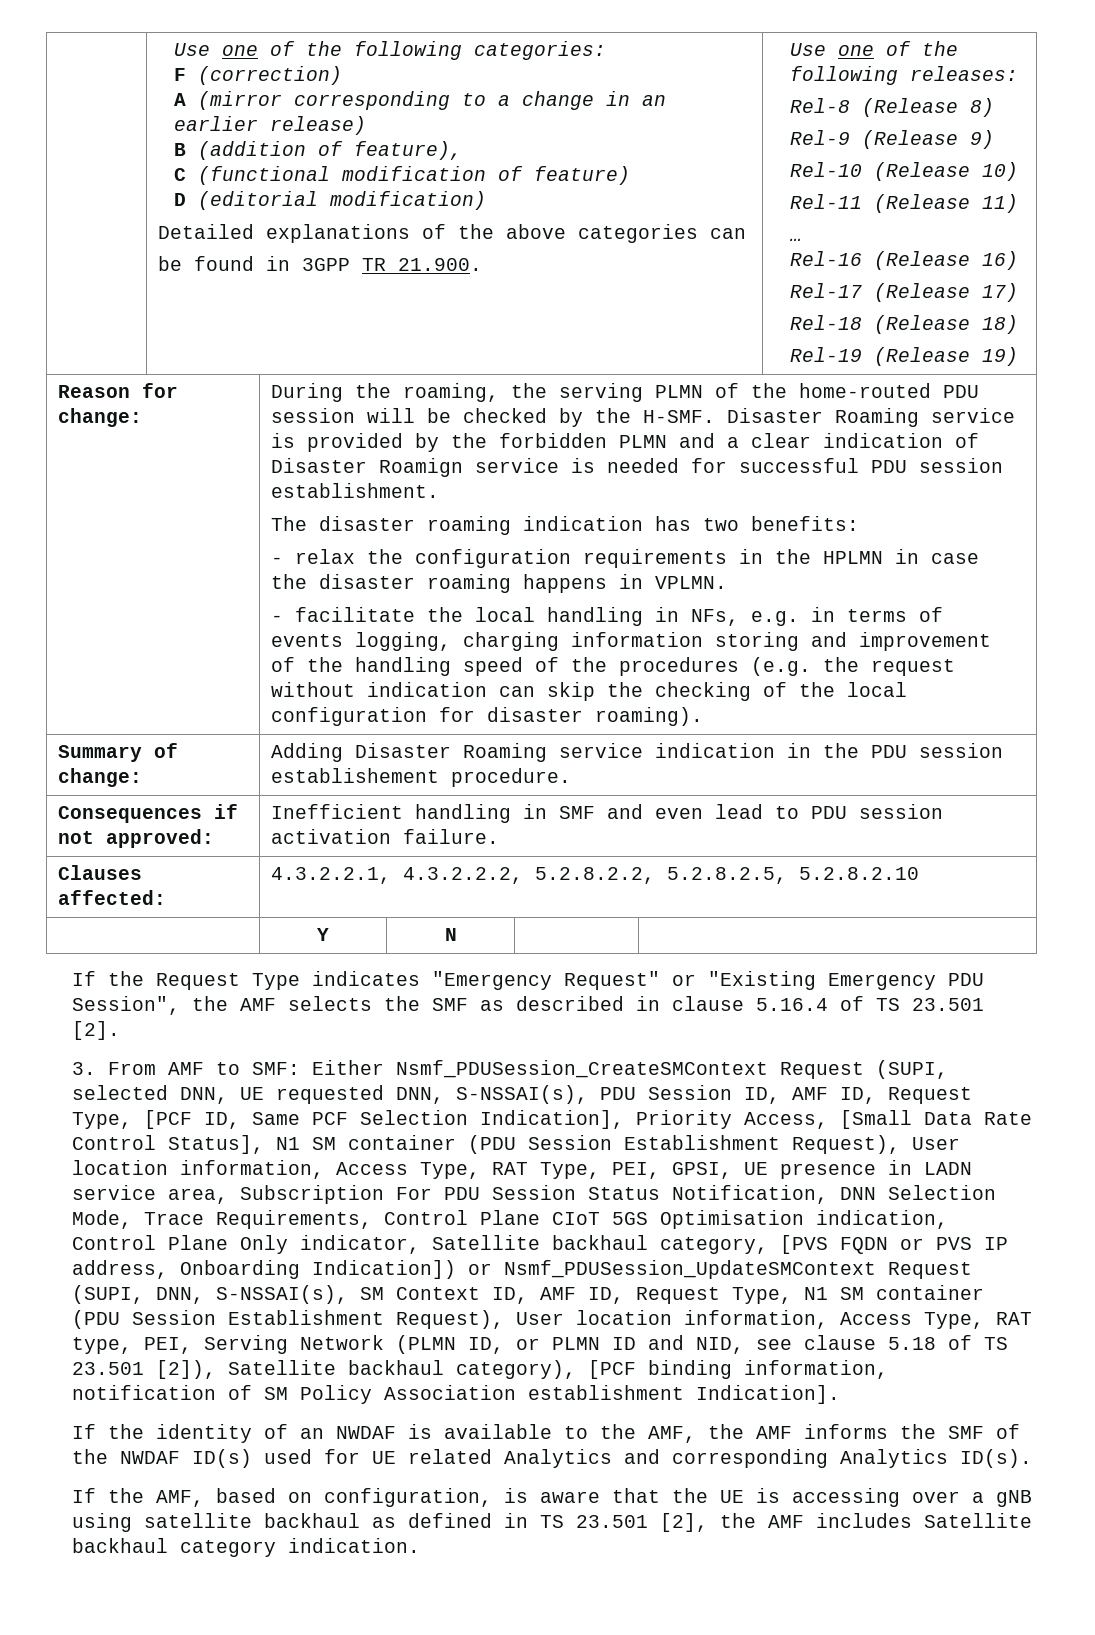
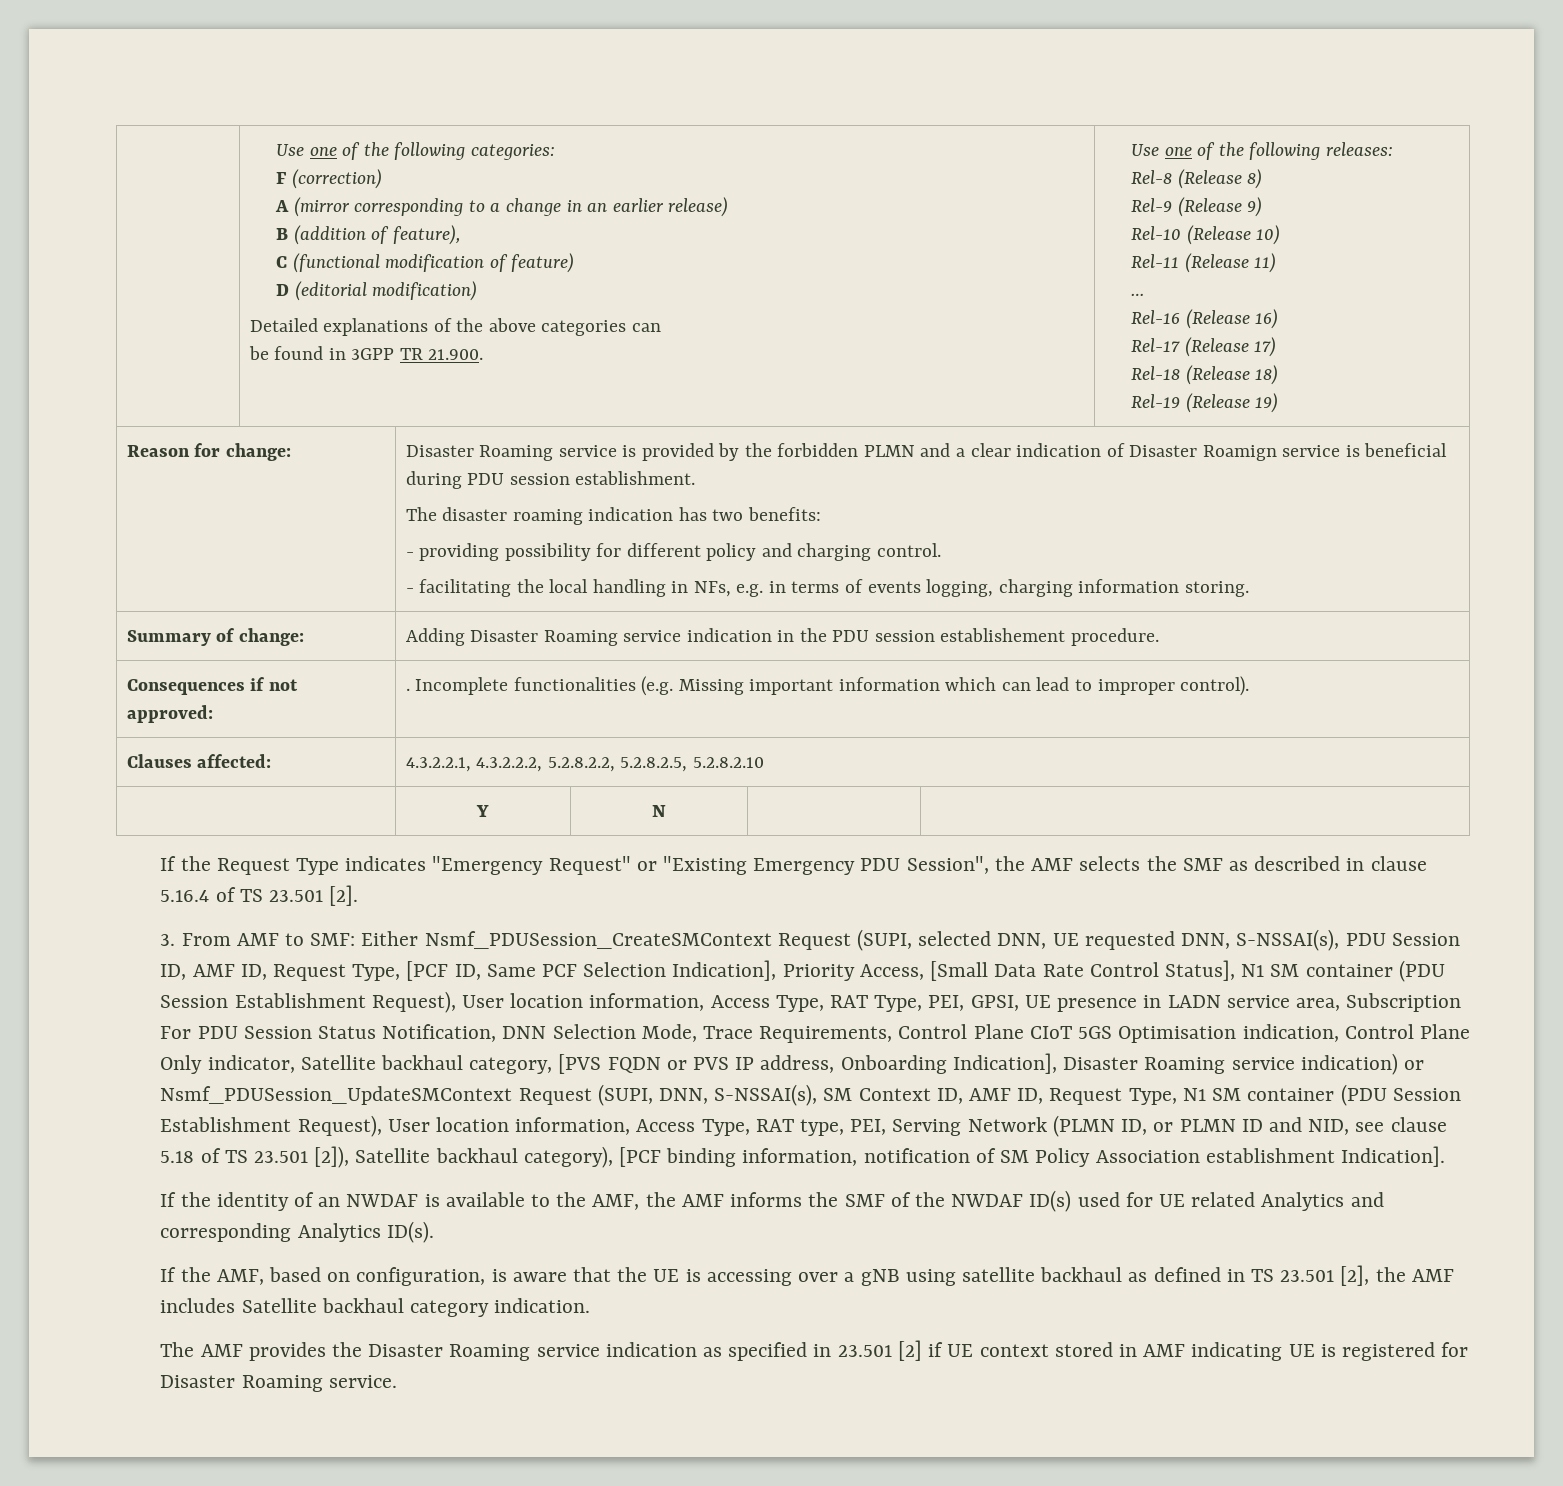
- During the roaming, the serving PLMN of the home-routed PDU session will be checked by the H-SMF. Disaster Roaming service is provided by the forbidden PLMN and a clear indication of Disaster Roamign service is needed for successful PDU session establishment.
+ Disaster Roaming service is provided by the forbidden PLMN and a clear indication of Disaster Roamign service is beneficial during PDU session establishment.
- - relax the configuration requirements in the HPLMN in case the disaster roaming happens in VPLMN.
- - facilitate the local handling in NFs, e.g. in terms of events logging, charging information storing and improvement of the handling speed of the procedures (e.g. the request without indication can skip the checking of the local configuration for disaster roaming).
+ - providing possibility for different policy and charging control.
+ - facilitating the local handling in NFs, e.g. in terms of events logging, charging information storing.
- Consequences if not approved: | Inefficient handling in SMF and even lead to PDU session activation failure.
+ Consequences if not approved: | . Incomplete functionalities (e.g. Missing important information which can lead to improper control).
- Either Nsmf_PDUSession_CreateSMContext Request (SUPI, selected DNN, UE requested DNN, S-NSSAI(s), PDU Session ID, AMF ID, Request Type, [PCF ID, Same PCF Selection Indication], Priority Access, [Small Data Rate Control Status], N1 SM container (PDU Session Establishment Request), User location information, Access Type, RAT Type, PEI, GPSI, UE presence in LADN service area, Subscription For PDU Session Status Notification, DNN Selection Mode, Trace Requirements, Control Plane CIoT 5GS Optimisation indication, Control Plane Only indicator, Satellite backhaul category, [PVS FQDN or PVS IP address, Onboarding Indication]) or Nsmf_PDUSession_UpdateSMContext Request (SUPI, DNN, S-NSSAI(s), SM Context ID, AMF ID, Request Type, N1 SM container (PDU Session Establishment Request), User location information, Access Type, RAT type, PEI, Serving Network (PLMN ID, or PLMN ID and NID, see clause 5.18 of TS 23.501 [2]), Satellite backhaul category), [PCF binding information, notification of SM Policy Association establishment Indication].
+ Either Nsmf_PDUSession_CreateSMContext Request (SUPI, selected DNN, UE requested DNN, S-NSSAI(s), PDU Session ID, AMF ID, Request Type, [PCF ID, Same PCF Selection Indication], Priority Access, [Small Data Rate Control Status], N1 SM container (PDU Session Establishment Request), User location information, Access Type, RAT Type, PEI, GPSI, UE presence in LADN service area, Subscription For PDU Session Status Notification, DNN Selection Mode, Trace Requirements, Control Plane CIoT 5GS Optimisation indication, Control Plane Only indicator, Satellite backhaul category, [PVS FQDN or PVS IP address, Onboarding Indication], Disaster Roaming service indication) or Nsmf_PDUSession_UpdateSMContext Request (SUPI, DNN, S-NSSAI(s), SM Context ID, AMF ID, Request Type, N1 SM container (PDU Session Establishment Request), User location information, Access Type, RAT type, PEI, Serving Network (PLMN ID, or PLMN ID and NID, see clause 5.18 of TS 23.501 [2]), Satellite backhaul category), [PCF binding information, notification of SM Policy Association establishment Indication].
+ The AMF provides the Disaster Roaming service indication as specified in 23.501 [2] if UE context stored in AMF indicating UE is registered for Disaster Roaming service.

